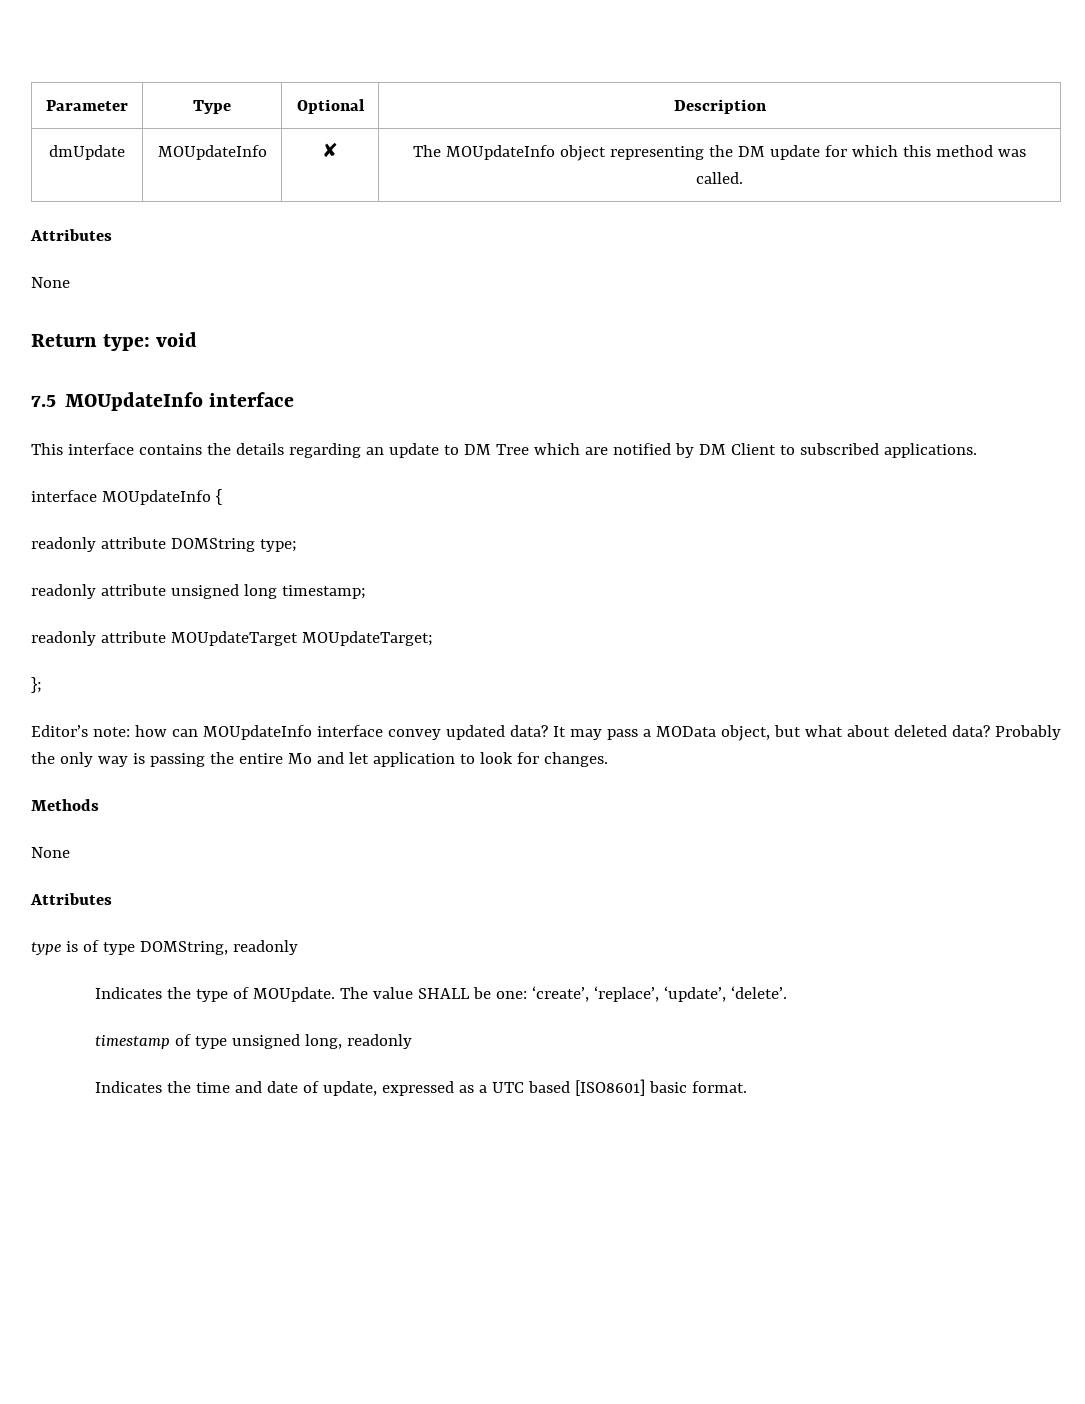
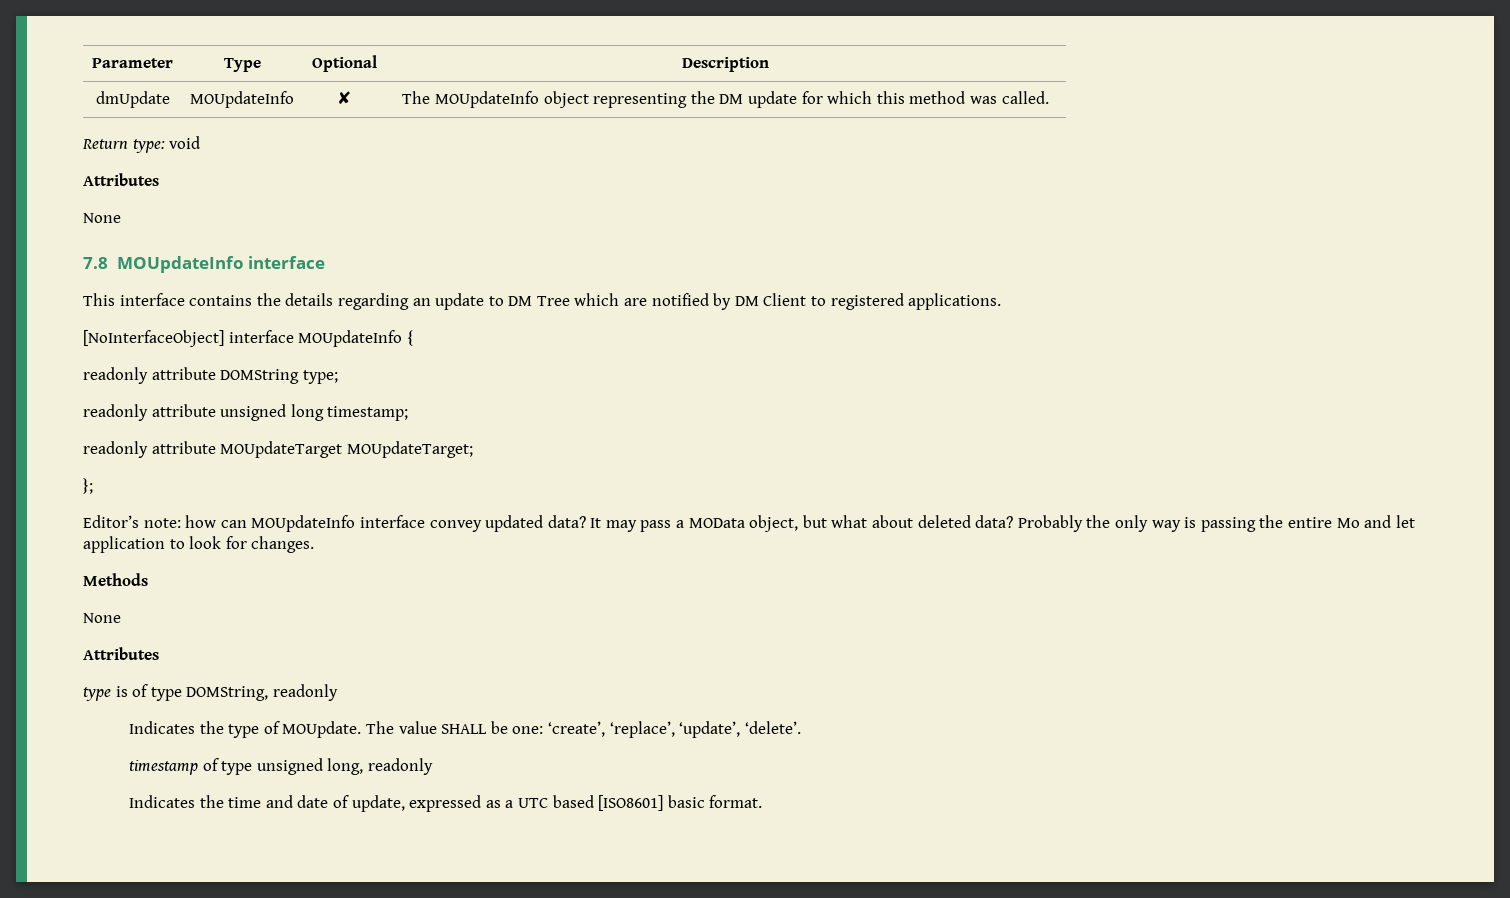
+ Return type: void
- Return type: void
- 7.5 MOUpdateInfo interface
+ 7.8 MOUpdateInfo interface
- This interface contains the details regarding an update to DM Tree which are notified by DM Client to subscribed applications.
+ This interface contains the details regarding an update to DM Tree which are notified by DM Client to registered applications.
- interface MOUpdateInfo {
+ [NoInterfaceObject] interface MOUpdateInfo {

